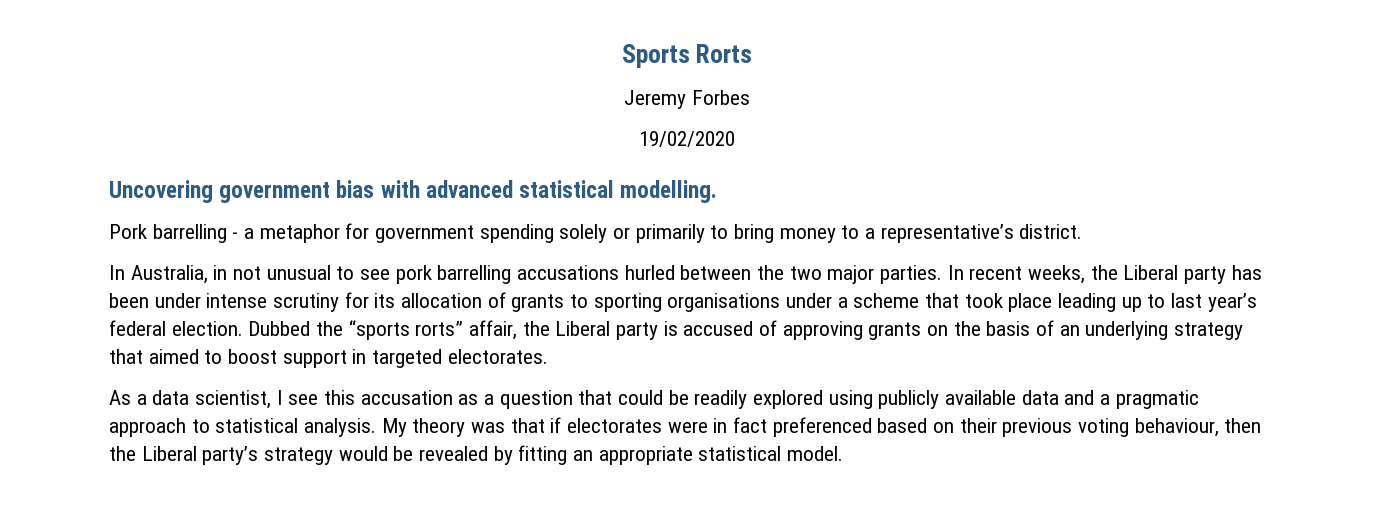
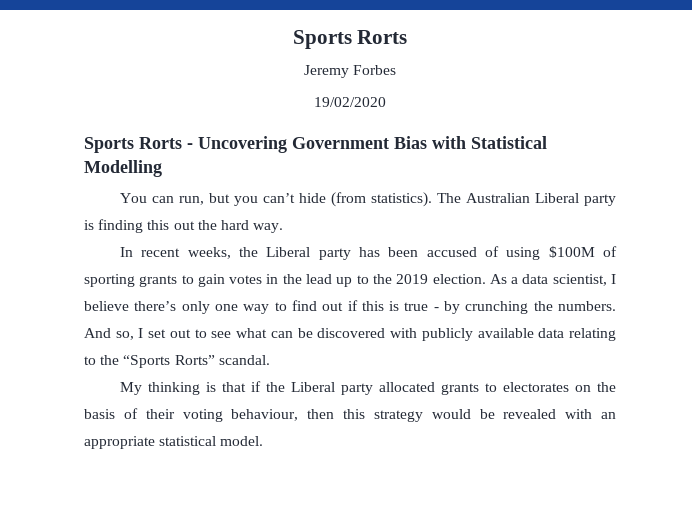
- Uncovering government bias with advanced statistical modelling.
- Pork barrelling - a metaphor for government spending solely or primarily to bring money to a representative’s district.
- In Australia, in not unusual to see pork barrelling accusations hurled between the two major parties. In recent weeks, the Liberal party has been under intense scrutiny for its allocation of grants to sporting organisations under a scheme that took place leading up to last year’s federal election. Dubbed the “sports rorts” affair, the Liberal party is accused of approving grants on the basis of an underlying strategy that aimed to boost support in targeted electorates.
- As a data scientist, I see this accusation as a question that could be readily explored using publicly available data and a pragmatic approach to statistical analysis. My theory was that if electorates were in fact preferenced based on their previous voting behaviour, then the Liberal party’s strategy would be revealed by fitting an appropriate statistical model.
+ Sports Rorts - Uncovering Government Bias with Statistical Modelling
+ You can run, but you can’t hide (from statistics). The Australian Liberal party is finding this out the hard way.
+ In recent weeks, the Liberal party has been accused of using $100M of sporting grants to gain votes in the lead up to the 2019 election. As a data scientist, I believe there’s only one way to find out if this is true - by crunching the numbers. And so, I set out to see what can be discovered with publicly available data relating to the “Sports Rorts” scandal.
+ My thinking is that if the Liberal party allocated grants to electorates on the basis of their voting behaviour, then this strategy would be revealed with an appropriate statistical model.

